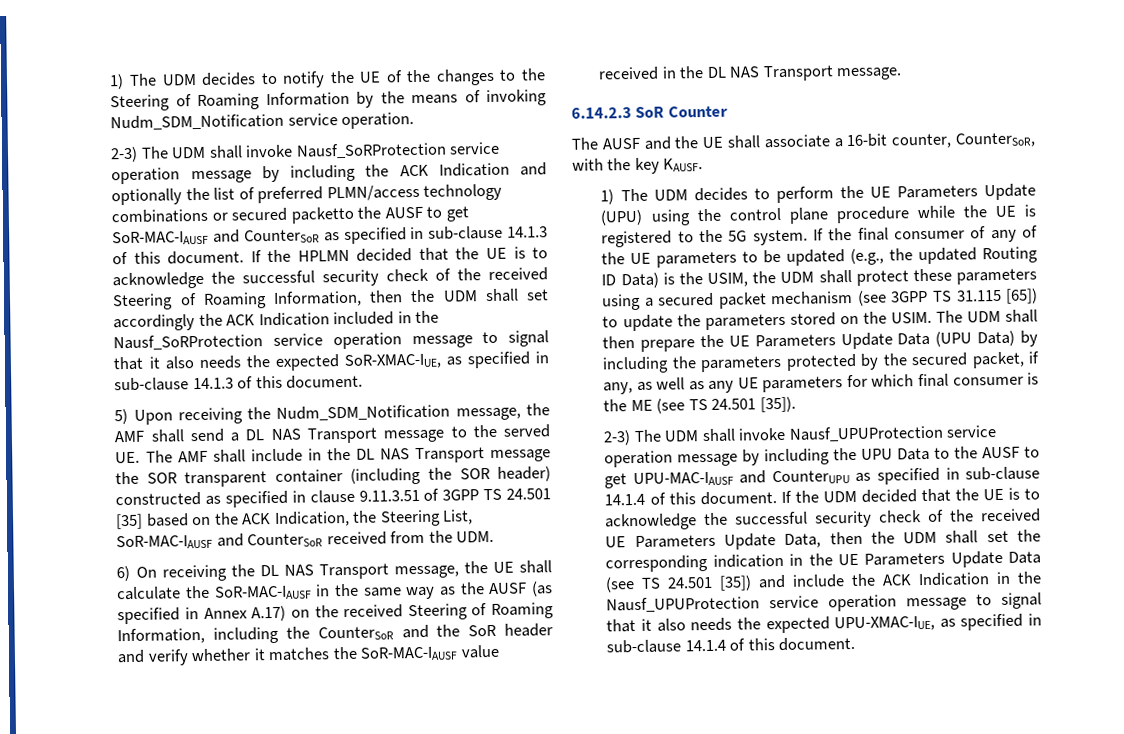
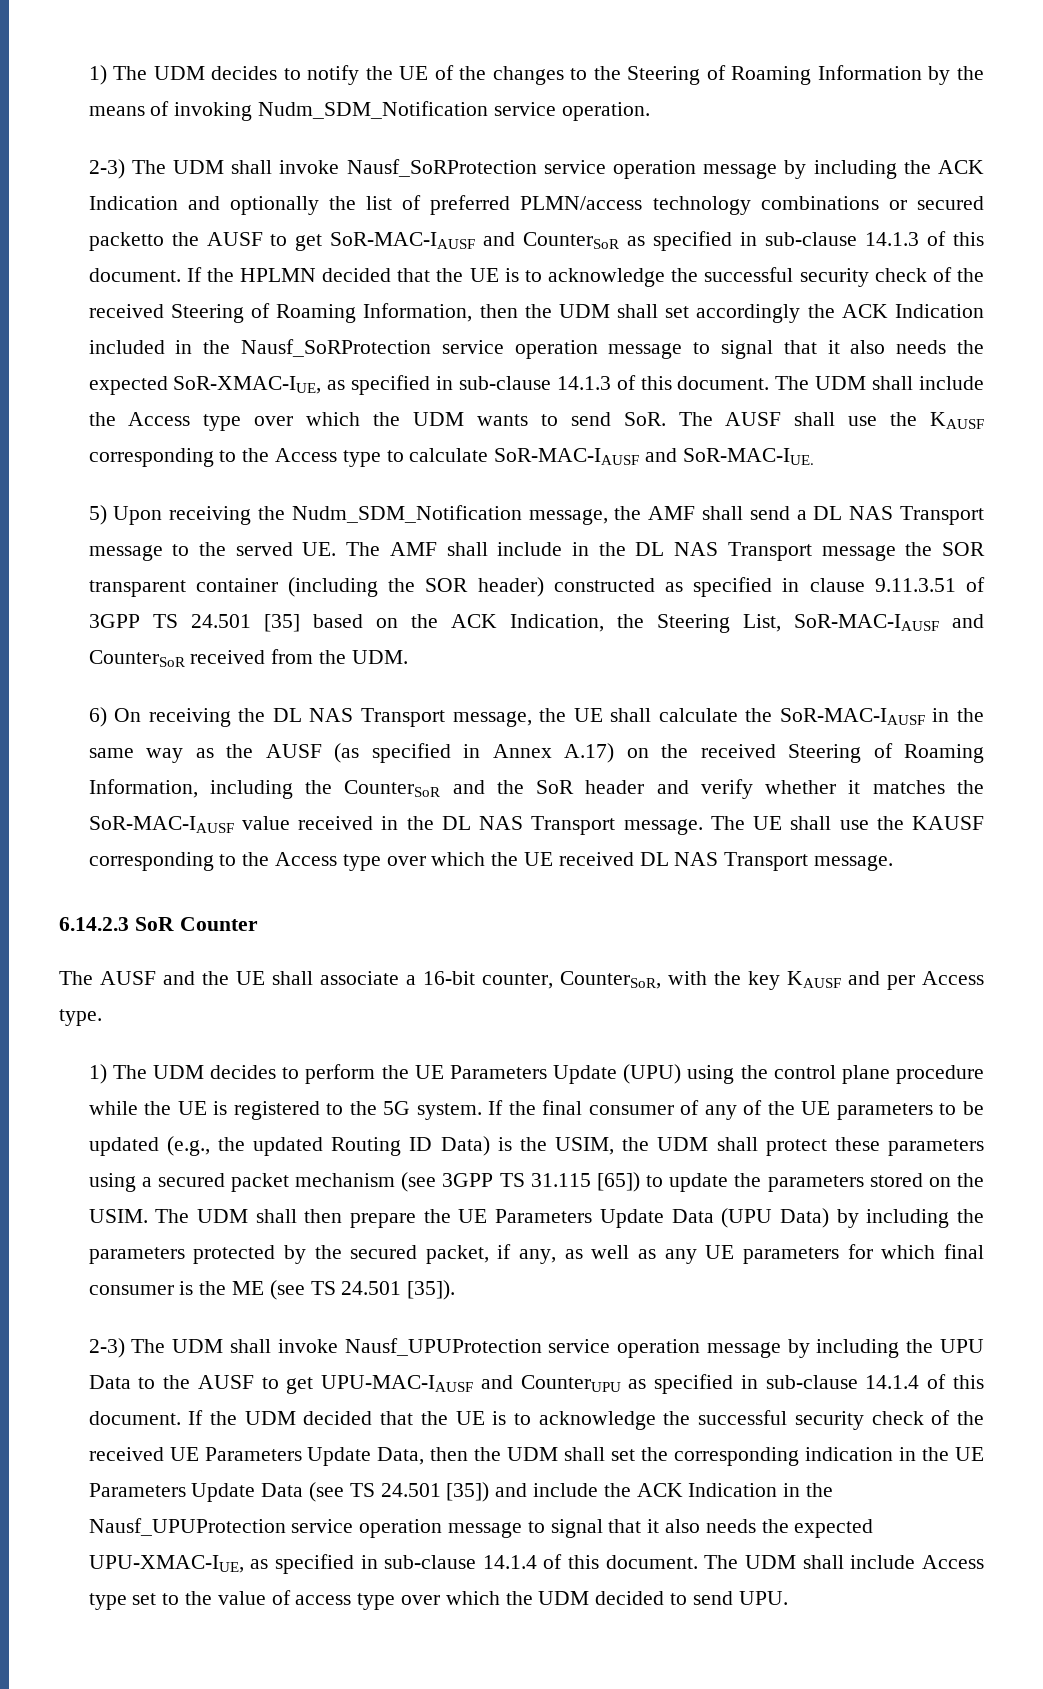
+ The UDM shall include the Access type over which the UDM wants to send SoR. The AUSF shall use the KAUSF corresponding to the Access type to calculate SoR-MAC-IAUSF and SoR-MAC-IUE.
+ The UE shall use the KAUSF corresponding to the Access type over which the UE received DL NAS Transport message.
- The AUSF and the UE shall associate a 16-bit counter, CounterSoR, with the key KAUSF.
+ The AUSF and the UE shall associate a 16-bit counter, CounterSoR, with the key KAUSF and per Access type.
+ The UDM shall include Access type set to the value of access type over which the UDM decided to send UPU.

